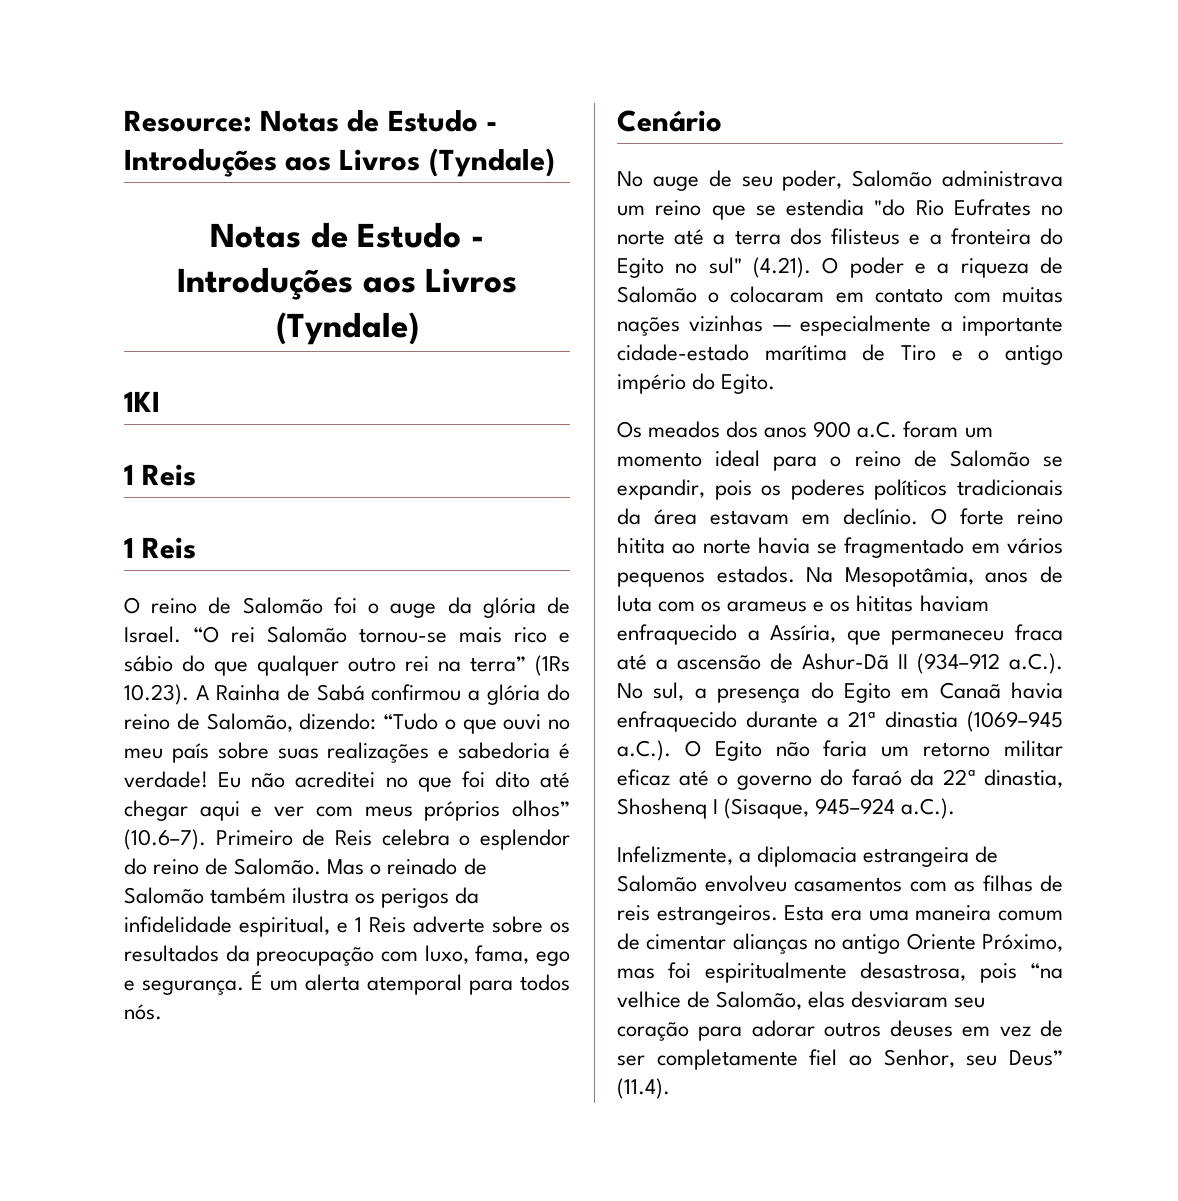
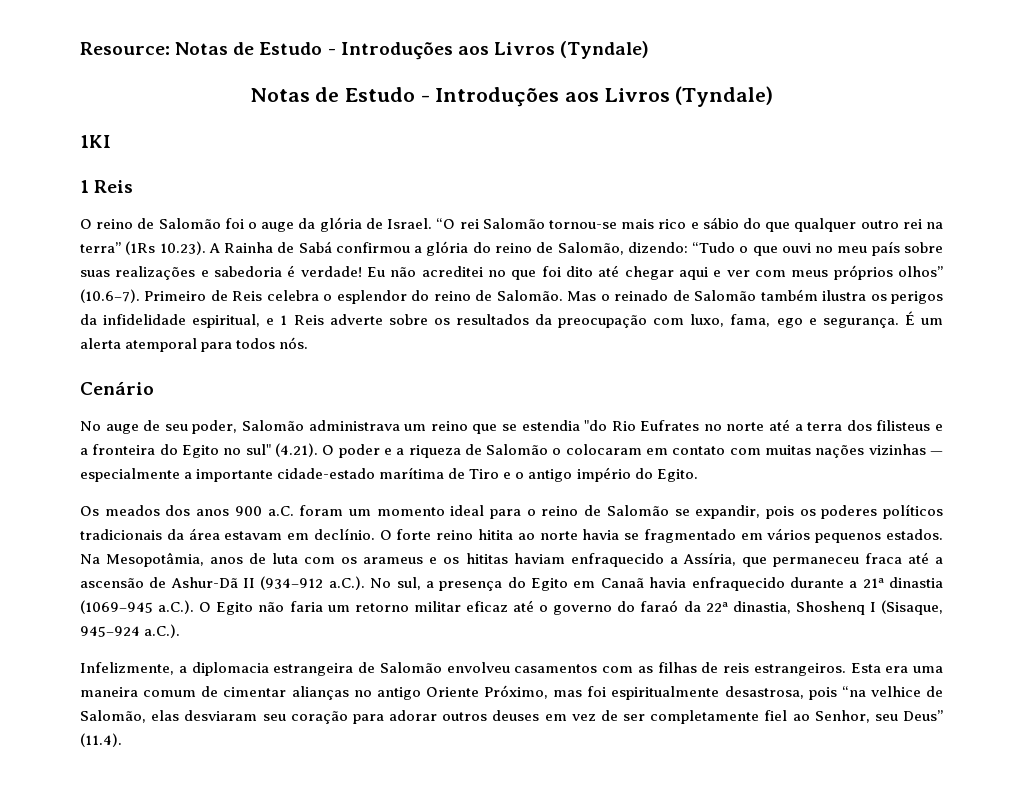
  1KI
- 1 Reis

